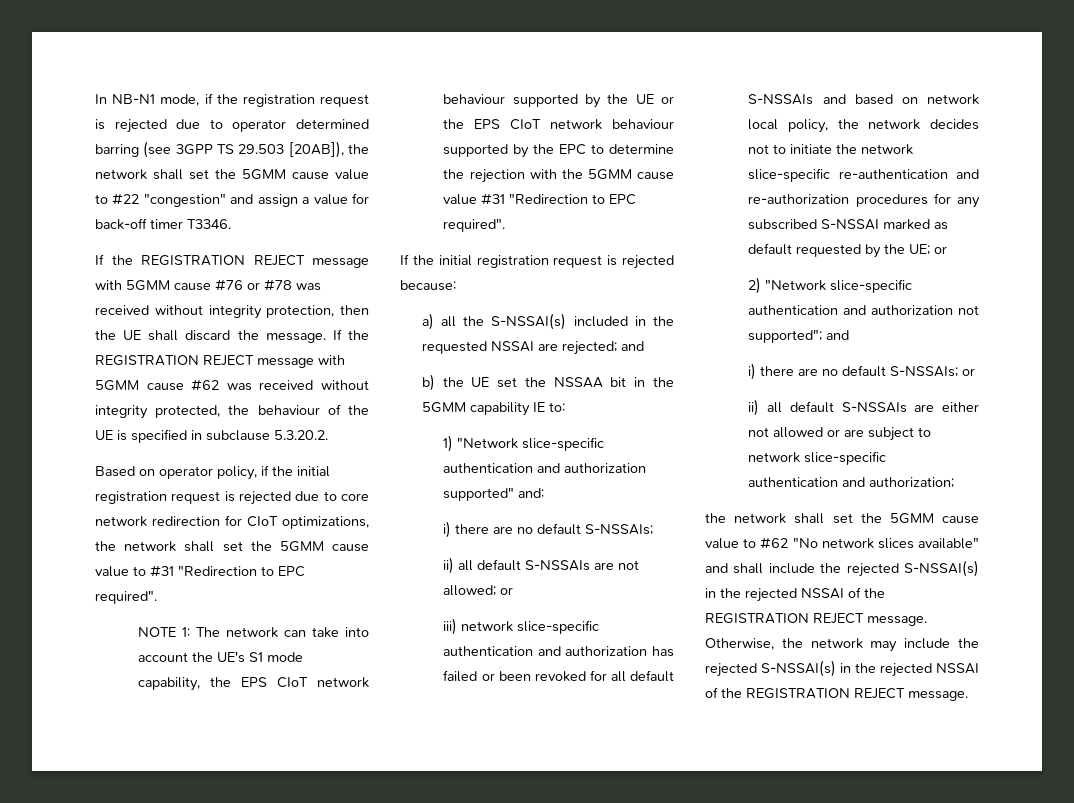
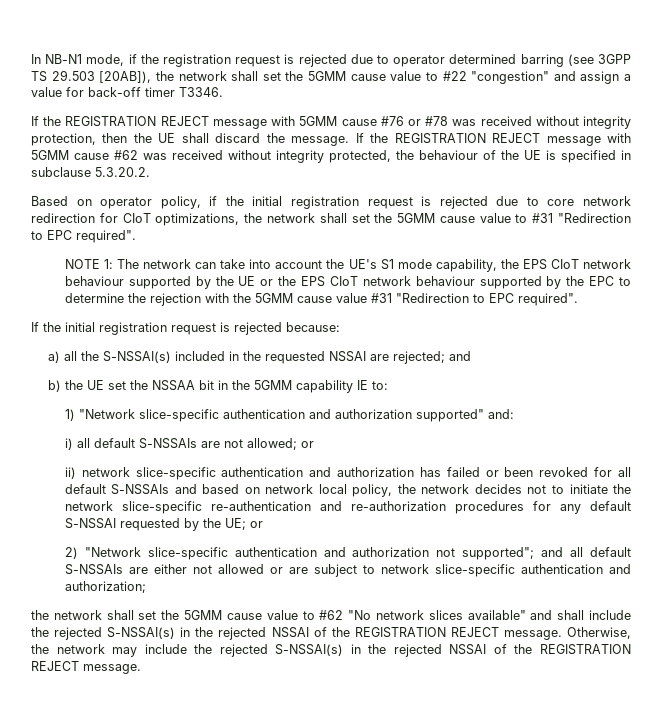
  1) "Network slice-specific authentication and authorization supported" and:
- i) there are no default S-NSSAIs;
- ii) all default S-NSSAIs are not allowed; or
+ i) all default S-NSSAIs are not allowed; or
- iii) network slice-specific authentication and authorization has failed or been revoked for all default S-NSSAIs and based on network local policy, the network decides not to initiate the network slice-specific re-authentication and re-authorization procedures for any subscribed S-NSSAI marked as default requested by the UE; or
+ ii) network slice-specific authentication and authorization has failed or been revoked for all default S-NSSAIs and based on network local policy, the network decides not to initiate the network slice-specific re-authentication and re-authorization procedures for any default S-NSSAI requested by the UE; or
- 2) "Network slice-specific authentication and authorization not supported"; and
- i) there are no default S-NSSAIs; or
- ii) all default S-NSSAIs are either not allowed or are subject to network slice-specific authentication and authorization;
+ 2) "Network slice-specific authentication and authorization not supported"; and all default S-NSSAIs are either not allowed or are subject to network slice-specific authentication and authorization;

